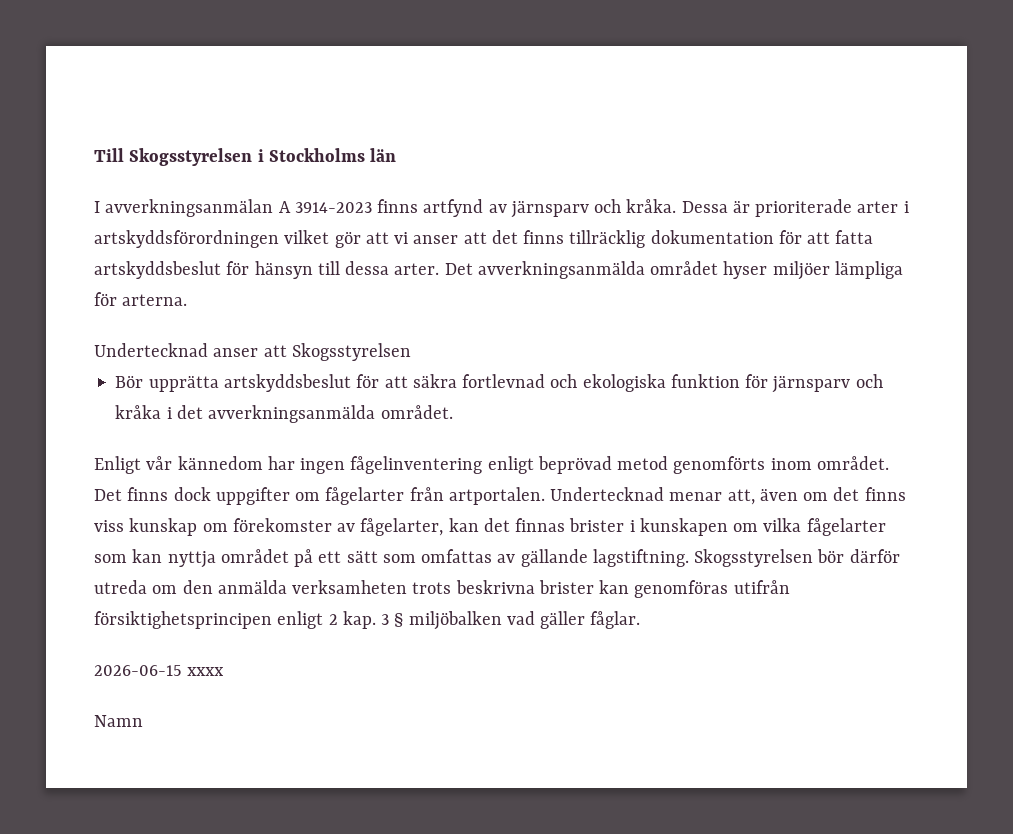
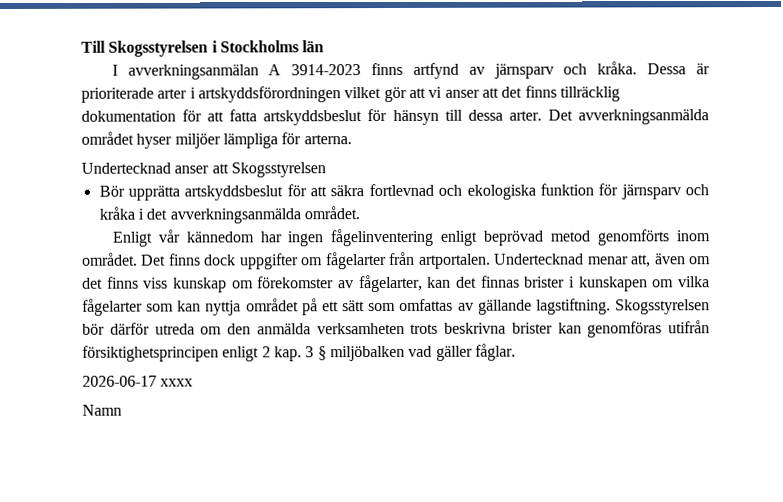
- 2026-06-15 xxxx
+ 2026-06-17 xxxx

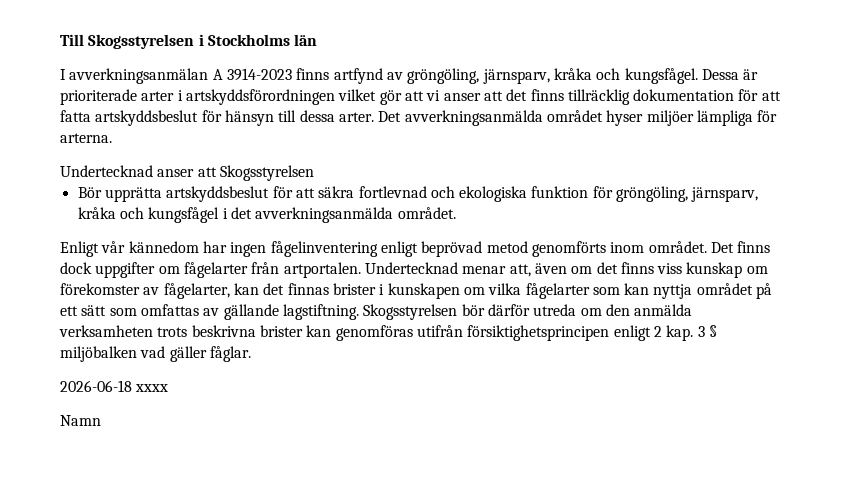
- I avverkningsanmälan A 3914-2023 finns artfynd av järnsparv och kråka.
+ I avverkningsanmälan A 3914-2023 finns artfynd av gröngöling, järnsparv, kråka och kungsfågel.
- Bör upprätta artskyddsbeslut för att säkra fortlevnad och ekologiska funktion för järnsparv och kråka i det avverkningsanmälda området.
+ Bör upprätta artskyddsbeslut för att säkra fortlevnad och ekologiska funktion för gröngöling, järnsparv, kråka och kungsfågel i det avverkningsanmälda området.
- 2026-06-17 xxxx
+ 2026-06-18 xxxx

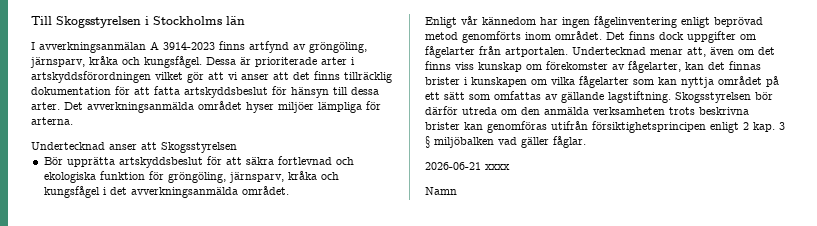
- 2026-06-18 xxxx
+ 2026-06-21 xxxx

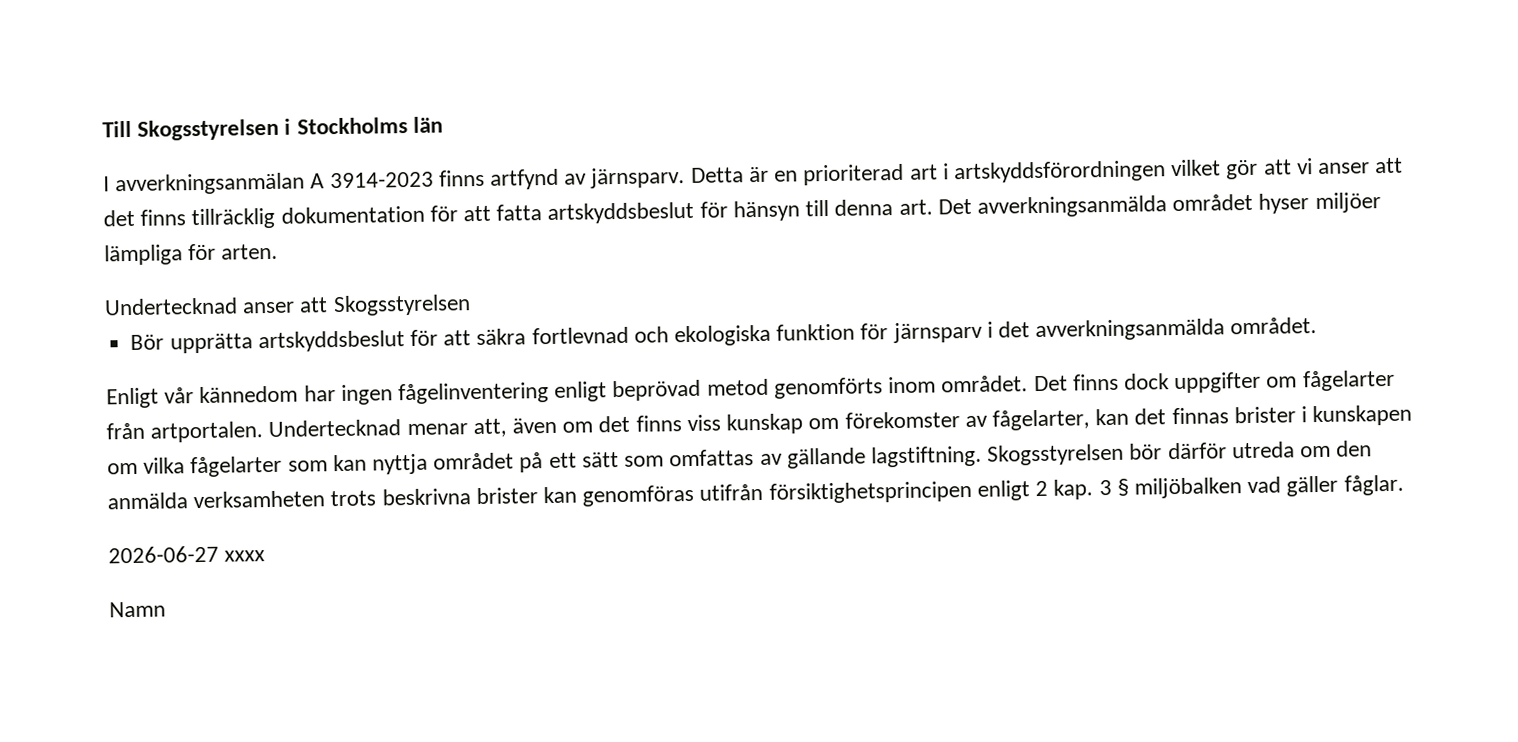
- I avverkningsanmälan A 3914-2023 finns artfynd av gröngöling, järnsparv, kråka och kungsfågel. Dessa är prioriterade arter i artskyddsförordningen vilket gör att vi anser att det finns tillräcklig dokumentation för att fatta artskyddsbeslut för hänsyn till dessa arter. Det avverkningsanmälda området hyser miljöer lämpliga för arterna.
+ I avverkningsanmälan A 3914-2023 finns artfynd av järnsparv. Detta är en prioriterad art i artskyddsförordningen vilket gör att vi anser att det finns tillräcklig dokumentation för att fatta artskyddsbeslut för hänsyn till denna art. Det avverkningsanmälda området hyser miljöer lämpliga för arten.
- Bör upprätta artskyddsbeslut för att säkra fortlevnad och ekologiska funktion för gröngöling, järnsparv, kråka och kungsfågel i det avverkningsanmälda området.
+ Bör upprätta artskyddsbeslut för att säkra fortlevnad och ekologiska funktion för järnsparv i det avverkningsanmälda området.
- 2026-06-21 xxxx
+ 2026-06-27 xxxx

